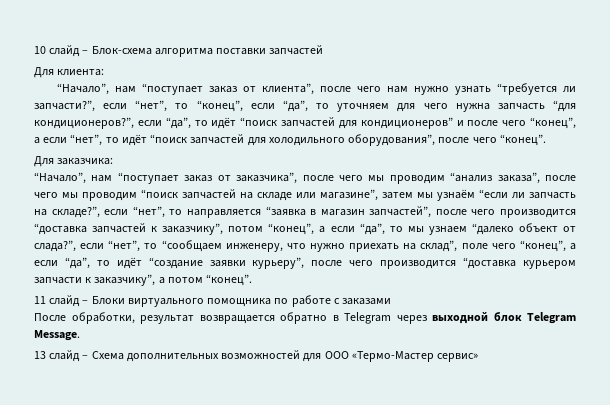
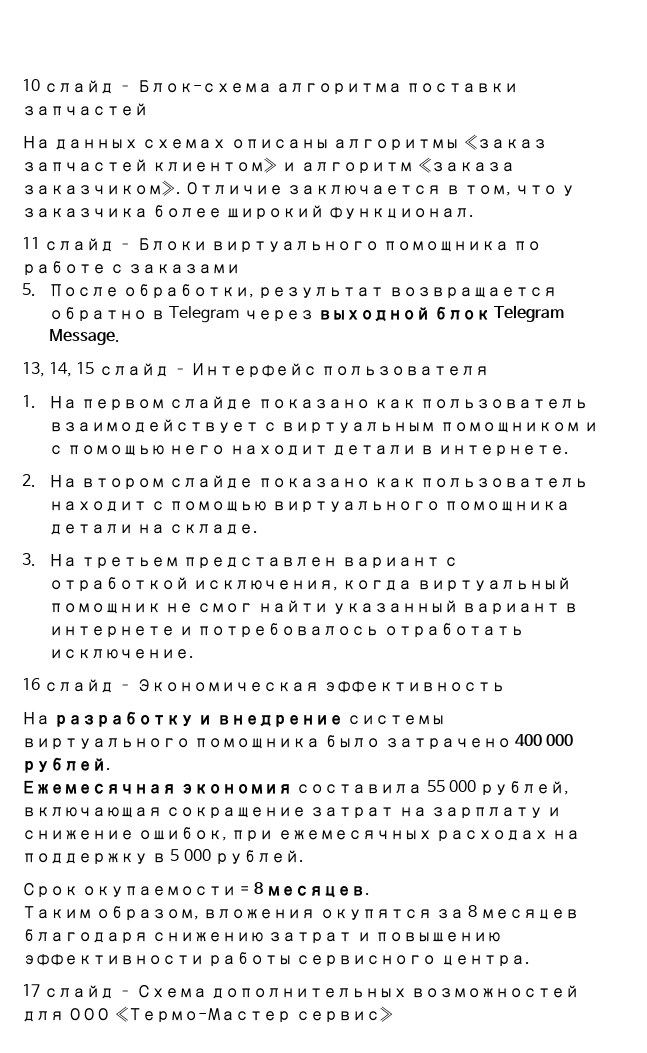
- Для клиента:
- “Начало”, нам “поступает заказ от клиента”, после чего нам нужно узнать “требуется ли запчасти?”, если “нет”, то “конец”, если “да”, то уточняем для чего нужна запчасть “для кондиционеров?”, если “да”, то идёт “поиск запчастей для кондиционеров” и после чего “конец”, а если “нет”, то идёт “поиск запчастей для холодильного оборудования”, после чего “конец”.
- Для заказчика:
- “Начало”, нам “поступает заказ от заказчика”, после чего мы проводим “анализ заказа”, после чего мы проводим “поиск запчастей на складе или магазине”, затем мы узнаём “если ли запчасть на складе?”, если “нет”, то направляется “заявка в магазин запчастей”, после чего производится “доставка запчастей к заказчику”, потом “конец”, а если “да”, то мы узнаем “далеко объект от слада?”, если “нет”, то “сообщаем инженеру, что нужно приехать на склад”, поле чего “конец”, а если “да”, то идёт “создание заявки курьеру”, после чего производится “доставка курьером запчасти к заказчику”, а потом “конец”.
+ На данных схемах описаны алгоритмы «заказ запчастей клиентом» и алгоритм «заказа заказчиком». Отличие заключается в том, что у заказчика более широкий функционал.
- После обработки, результат возвращается обратно в Telegram через выходной блок Telegram Message.
+ 5. После обработки, результат возвращается обратно в Telegram через выходной блок Telegram Message.
- 13 слайд – Схема дополнительных возможностей для ООО «Термо-Мастер сервис»
+ 13, 14, 15 слайд – Интерфейс пользователя
+ 1. На первом слайде показано как пользователь взаимодействует с виртуальным помощником и с помощью него находит детали в интернете.
+ 2. На втором слайде показано как пользователь находит с помощью виртуального помощника детали на складе.
+ 3. На третьем представлен вариант с отработкой исключения, когда виртуальный помощник не смог найти указанный вариант в интернете и потребовалось отработать исключение.
+ 16 слайд – Экономическая эффективность
+ На разработку и внедрение системы виртуального помощника было затрачено 400 000 рублей.
+ Ежемесячная экономия составила 55 000 рублей, включающая сокращение затрат на зарплату и снижение ошибок, при ежемесячных расходах на поддержку в 5 000 рублей.
+ Срок окупаемости = 8 месяцев.
+ Таким образом, вложения окупятся за 8 месяцев благодаря снижению затрат и повышению эффективности работы сервисного центра.
+ 17 слайд – Схема дополнительных возможностей для ООО «Термо-Мастер сервис»

